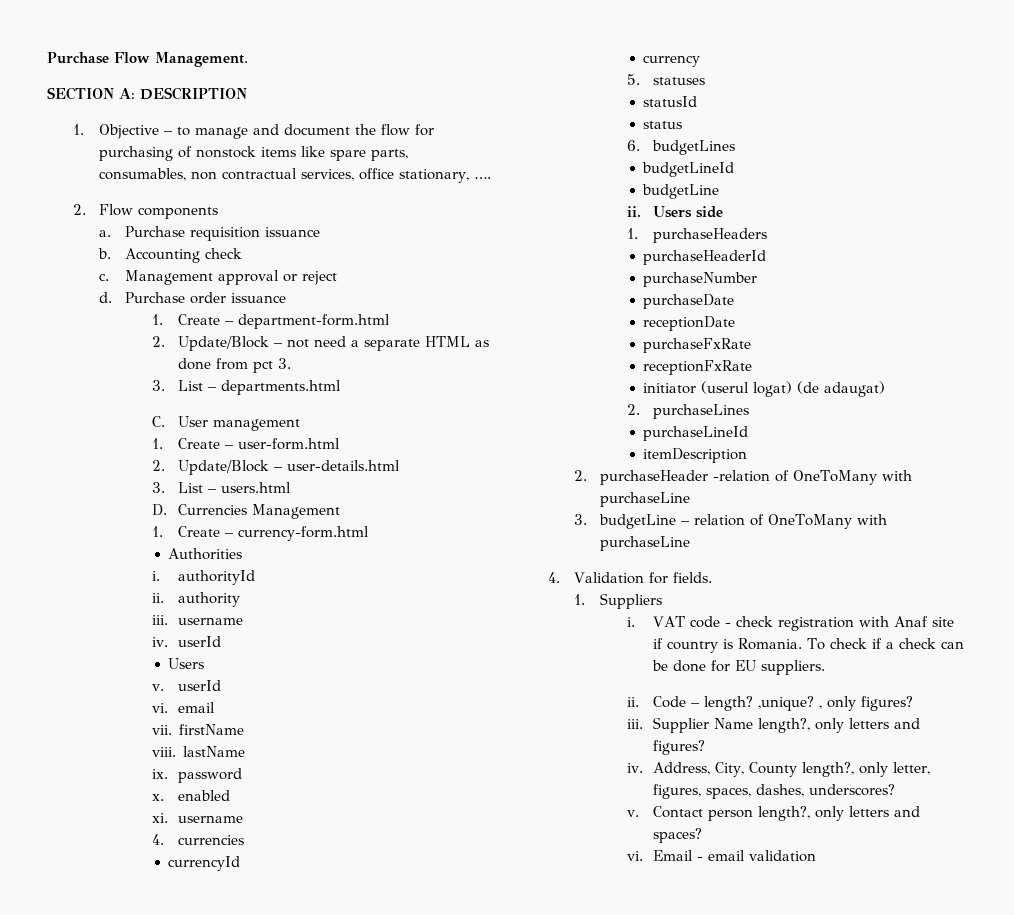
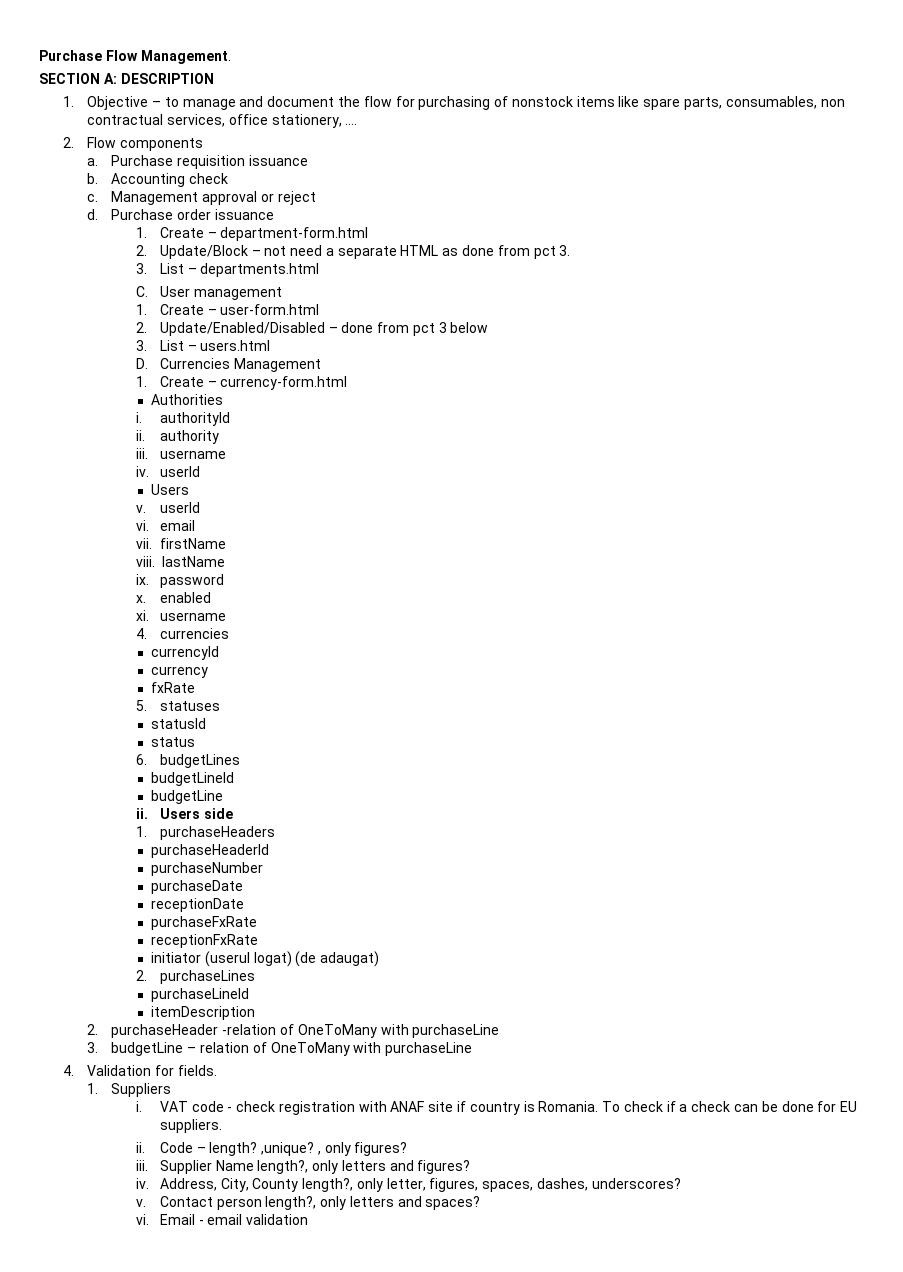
- 1. Objective – to manage and document the flow for purchasing of nonstock items like spare parts, consumables, non contractual services, office stationary, ….
+ 1. Objective – to manage and document the flow for purchasing of nonstock items like spare parts, consumables, non contractual services, office stationery, ….
- 2. Update/Block – user-details.html
+ 2. Update/Enabled/Disabled – done from pct 3 below
+ fxRate
- VAT code - check registration with Anaf site if country is Romania.
+ VAT code - check registration with ANAF site if country is Romania.

